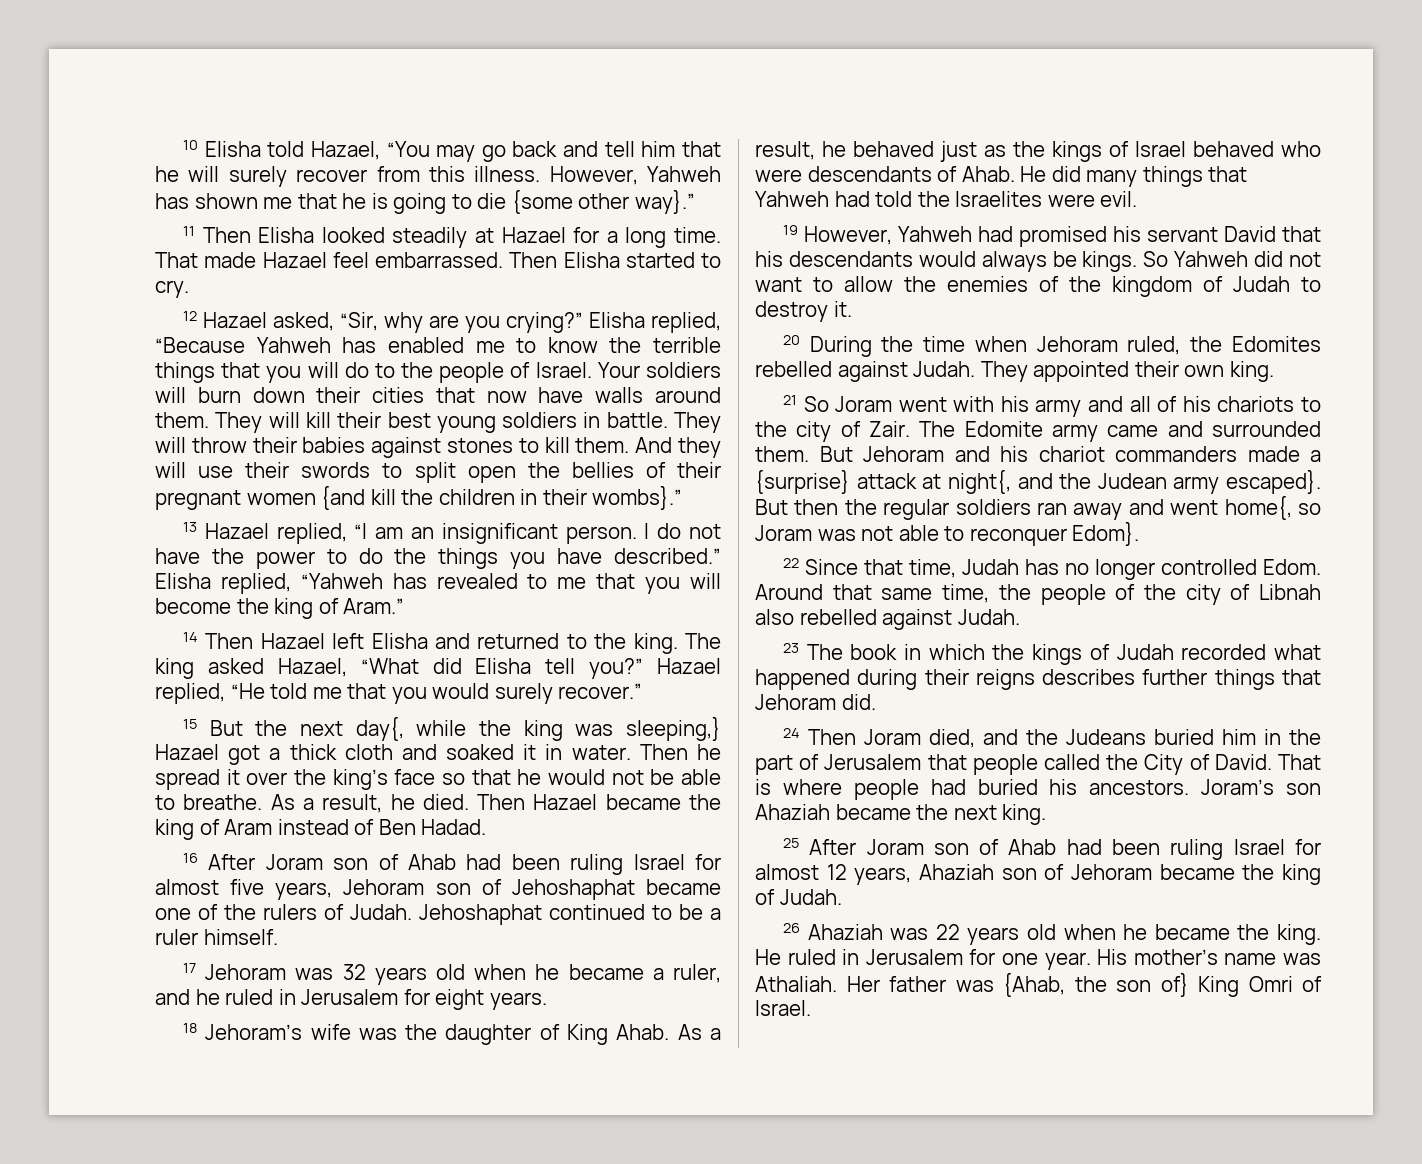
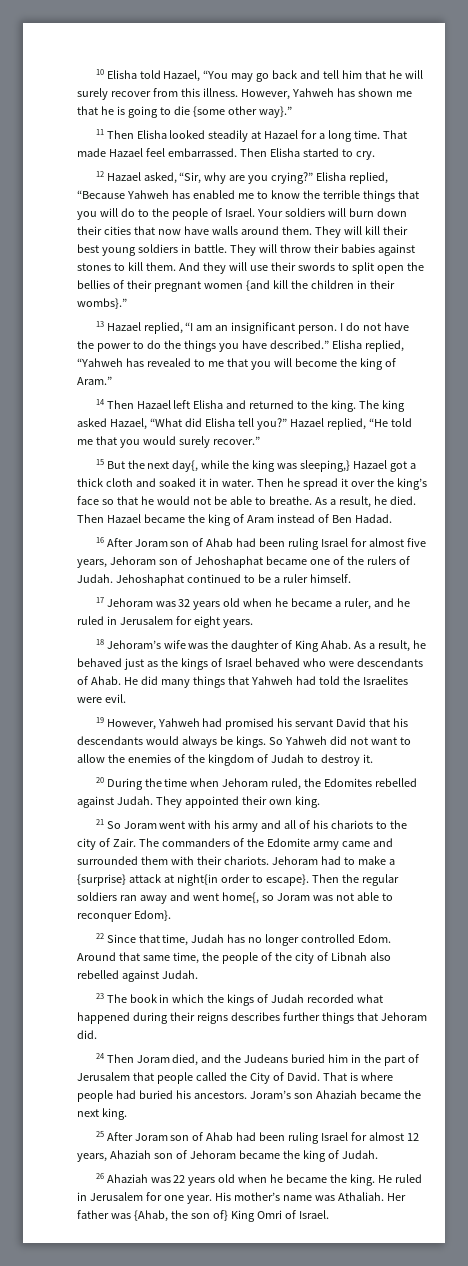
- The Edomite army came and surrounded them. But Jehoram and his chariot commanders made a {surprise} attack at night{, and the Judean army escaped}. But then the regular soldiers ran away and went home{, so Joram was not able to reconquer Edom}.
+ The commanders of the Edomite army came and surrounded them with their chariots. Jehoram had to make a {surprise} attack at night{in order to escape}. Then the regular soldiers ran away and went home{, so Joram was not able to reconquer Edom}.

